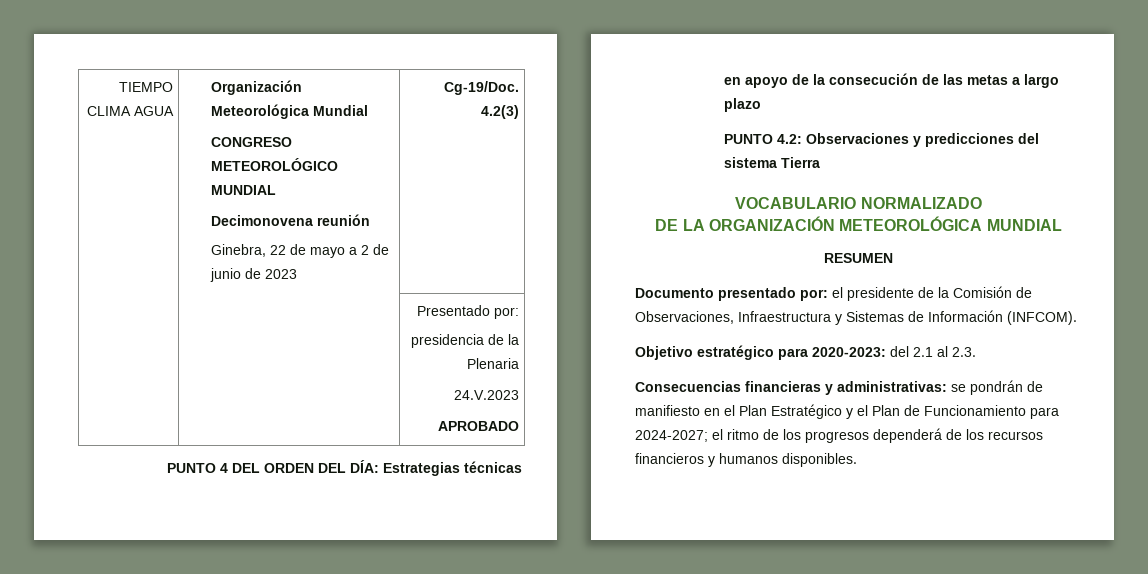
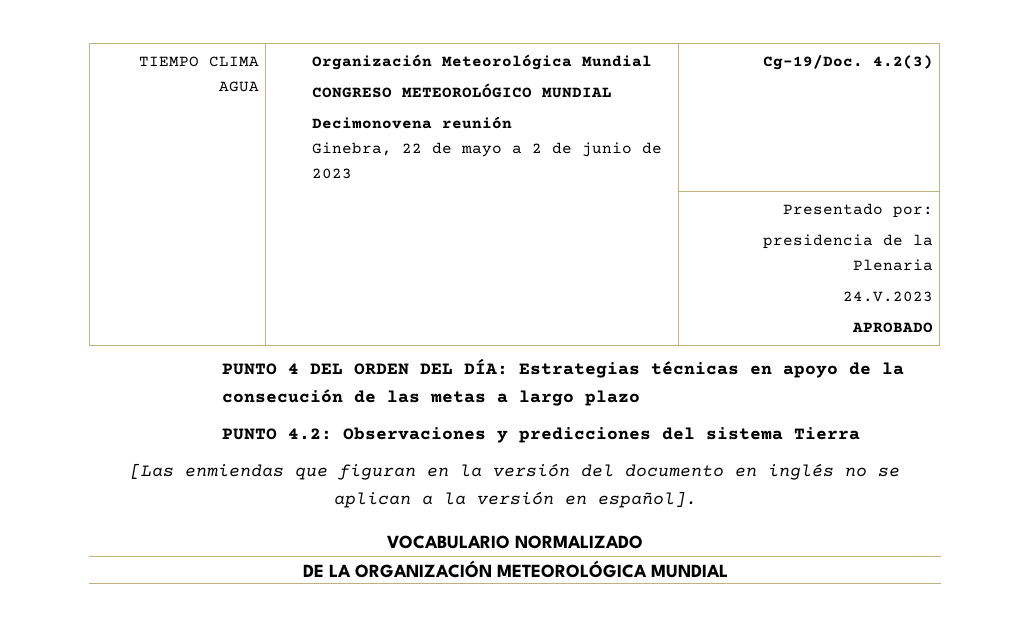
+ [Las enmiendas que figuran en la versión del documento en inglés no se aplican a la versión en español].
- RESUMEN
- Documento presentado por: el presidente de la Comisión de Observaciones, Infraestructura y Sistemas de Información (INFCOM).
- Objetivo estratégico para 2020-2023: del 2.1 al 2.3.
- Consecuencias financieras y administrativas: se pondrán de manifiesto en el Plan Estratégico y el Plan de Funcionamiento para 2024-2027; el ritmo de los progresos dependerá de los recursos financieros y humanos disponibles.

